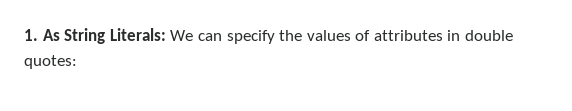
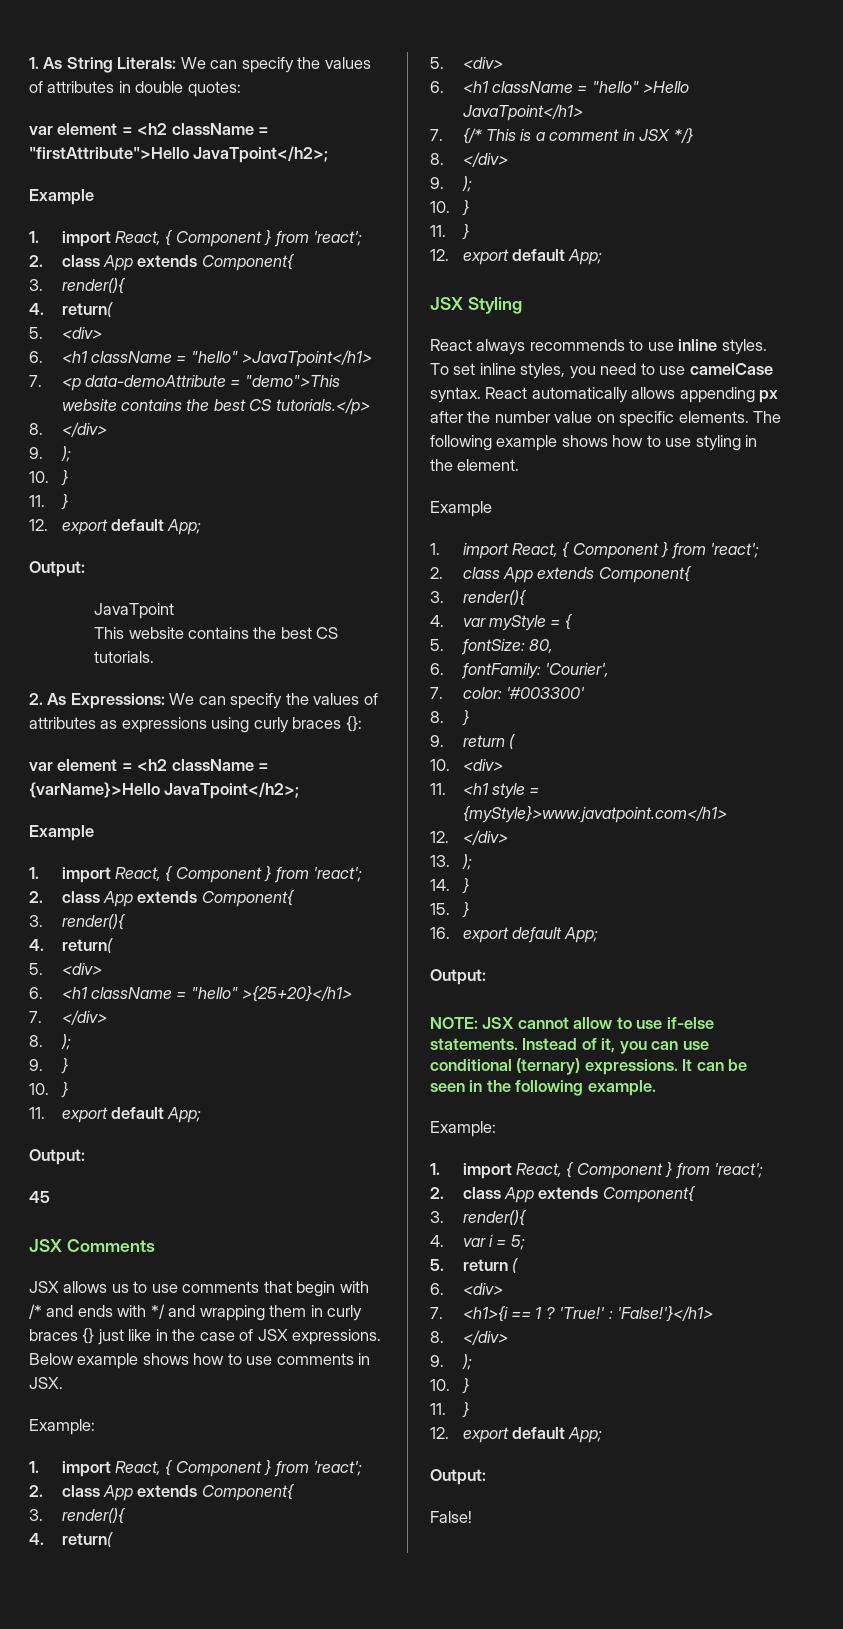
+ var element = <h2 className = "firstAttribute">Hello JavaTpoint</h2>;
+ Example
+ 1. import React, { Component } from 'react';
+ 2. class App extends Component{
+ 3. render(){
+ 4. return(
+ 5. <div>
+ 6. <h1 className = "hello" >JavaTpoint</h1>
+ 7. <p data-demoAttribute = "demo">This website contains the best CS tutorials.</p>
+ 8. </div>
+ 9. );
+ 10. }
+ 11. }
+ 12. export default App;
+ Output:
+ JavaTpoint
+ This website contains the best CS tutorials.
+ 2. As Expressions: We can specify the values of attributes as expressions using curly braces {}:
+ var element = <h2 className = {varName}>Hello JavaTpoint</h2>;
+ Example
+ 1. import React, { Component } from 'react';
+ 2. class App extends Component{
+ 3. render(){
+ 4. return(
+ 5. <div>
+ 6. <h1 className = "hello" >{25+20}</h1>
+ 7. </div>
+ 8. );
+ 9. }
+ 10. }
+ 11. export default App;
+ Output:
+ 45
+ JSX Comments
+ JSX allows us to use comments that begin with /* and ends with */ and wrapping them in curly braces {} just like in the case of JSX expressions. Below example shows how to use comments in JSX.
+ Example:
+ 1. import React, { Component } from 'react';
+ 2. class App extends Component{
+ 3. render(){
+ 4. return(
+ 5. <div>
+ 6. <h1 className = "hello" >Hello JavaTpoint</h1>
+ 7. {/* This is a comment in JSX */}
+ 8. </div>
+ 9. );
+ 10. }
+ 11. }
+ 12. export default App;
+ JSX Styling
+ React always recommends to use inline styles. To set inline styles, you need to use camelCase syntax. React automatically allows appending px after the number value on specific elements. The following example shows how to use styling in the element.
+ Example
+ 1. import React, { Component } from 'react';
+ 2. class App extends Component{
+ 3. render(){
+ 4. var myStyle = {
+ 5. fontSize: 80,
+ 6. fontFamily: 'Courier',
+ 7. color: '#003300'
+ 8. }
+ 9. return (
+ 10. <div>
+ 11. <h1 style = {myStyle}>www.javatpoint.com</h1>
+ 12. </div>
+ 13. );
+ 14. }
+ 15. }
+ 16. export default App;
+ Output:
+ NOTE: JSX cannot allow to use if-else statements. Instead of it, you can use conditional (ternary) expressions. It can be seen in the following example.
+ Example:
+ 1. import React, { Component } from 'react';
+ 2. class App extends Component{
+ 3. render(){
+ 4. var i = 5;
+ 5. return (
+ 6. <div>
+ 7. <h1>{i == 1 ? 'True!' : 'False!'}</h1>
+ 8. </div>
+ 9. );
+ 10. }
+ 11. }
+ 12. export default App;
+ Output:
+ False!

